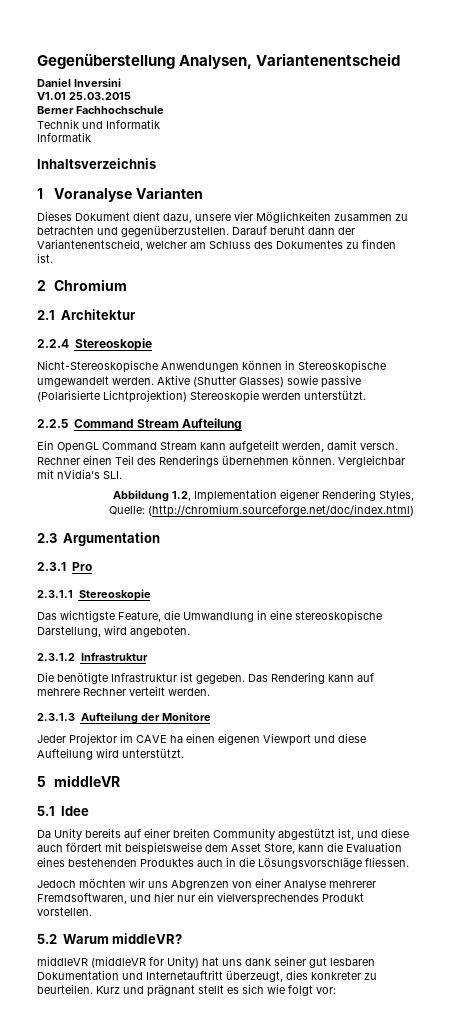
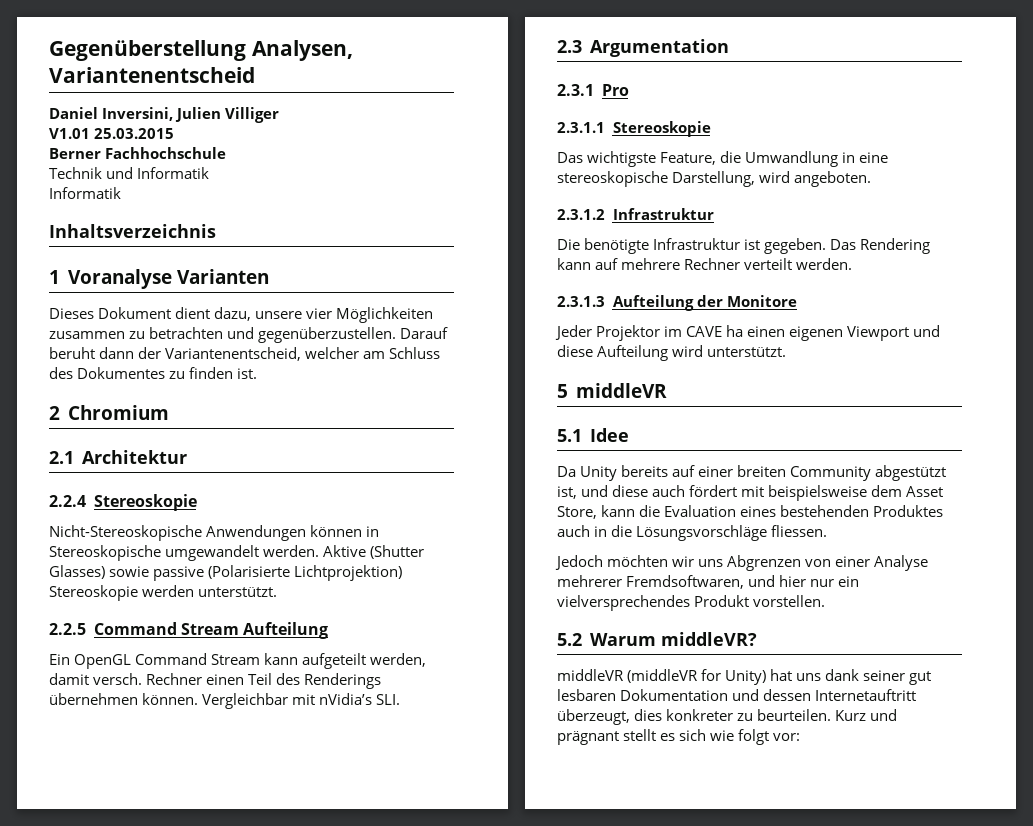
- Daniel Inversini
+ Daniel Inversini, Julien Villiger
- Abbildung 1.2, Implementation eigener Rendering Styles,
- Quelle: (http://chromium.sourceforge.net/doc/index.html)
- middleVR (middleVR for Unity) hat uns dank seiner gut lesbaren Dokumentation und Internetauftritt überzeugt, dies konkreter zu beurteilen.
+ middleVR (middleVR for Unity) hat uns dank seiner gut lesbaren Dokumentation und dessen Internetauftritt überzeugt, dies konkreter zu beurteilen.

